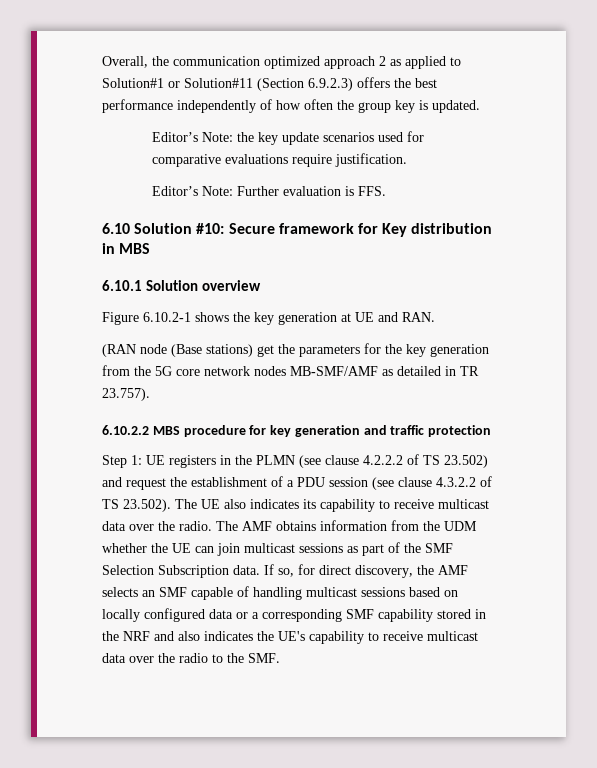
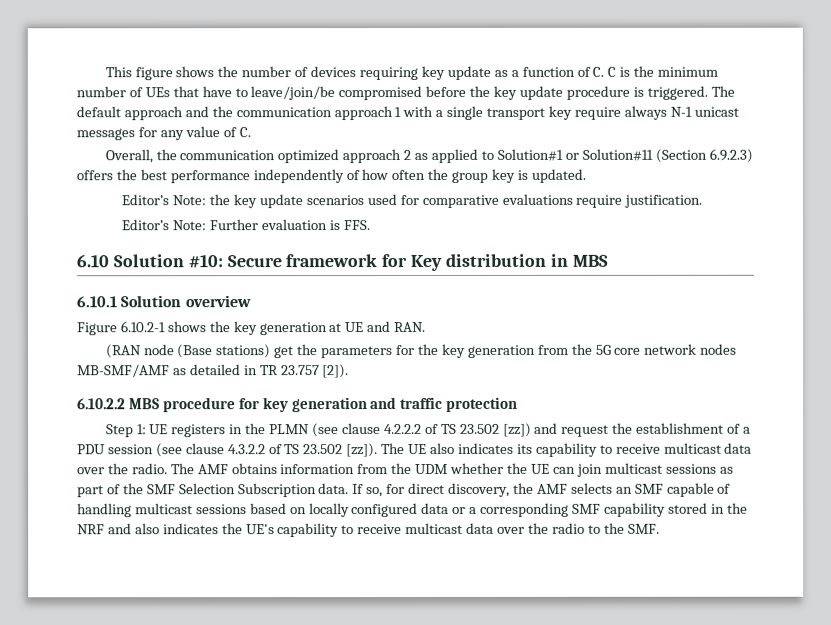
+ This figure shows the number of devices requiring key update as a function of C. C is the minimum number of UEs that have to leave/join/be compromised before the key update procedure is triggered. The default approach and the communication approach 1 with a single transport key require always N-1 unicast messages for any value of C.
- (RAN node (Base stations) get the parameters for the key generation from the 5G core network nodes MB-SMF/AMF as detailed in TR 23.757).
+ (RAN node (Base stations) get the parameters for the key generation from the 5G core network nodes MB-SMF/AMF as detailed in TR 23.757 [2]).
- Step 1: UE registers in the PLMN (see clause 4.2.2.2 of TS 23.502) and request the establishment of a PDU session (see clause 4.3.2.2 of TS 23.502). The UE also indicates its capability to receive multicast data over the radio.
+ Step 1: UE registers in the PLMN (see clause 4.2.2.2 of TS 23.502 [zz]) and request the establishment of a PDU session (see clause 4.3.2.2 of TS 23.502 [zz]). The UE also indicates its capability to receive multicast data over the radio.

